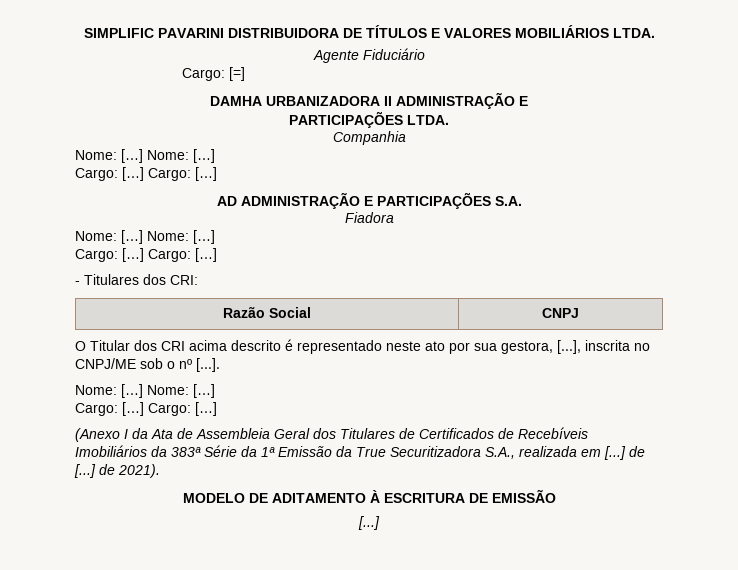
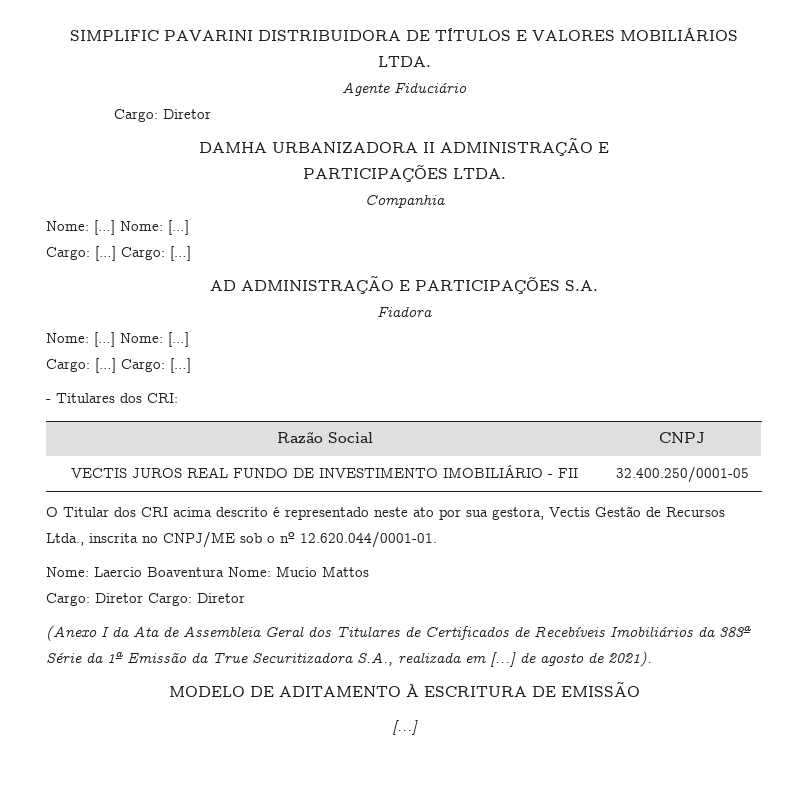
  Agente Fiduciário
- Cargo: [=]
+ Cargo: Diretor
+ VECTIS JUROS REAL FUNDO DE INVESTIMENTO IMOBILIÁRIO - FII | 32.400.250/0001-05
- O Titular dos CRI acima descrito é representado neste ato por sua gestora, [...], inscrita no CNPJ/ME sob o nº [...].
- Nome: […] Nome: […]
- Cargo: […] Cargo: […]
+ O Titular dos CRI acima descrito é representado neste ato por sua gestora, Vectis Gestão de Recursos Ltda., inscrita no CNPJ/ME sob o nº 12.620.044/0001-01.
+ Nome: Laercio Boaventura Nome: Mucio Mattos
+ Cargo: Diretor Cargo: Diretor
- (Anexo I da Ata de Assembleia Geral dos Titulares de Certificados de Recebíveis Imobiliários da 383ª Série da 1ª Emissão da True Securitizadora S.A., realizada em [...] de [...] de 2021).
+ (Anexo I da Ata de Assembleia Geral dos Titulares de Certificados de Recebíveis Imobiliários da 383ª Série da 1ª Emissão da True Securitizadora S.A., realizada em [...] de agosto de 2021).

